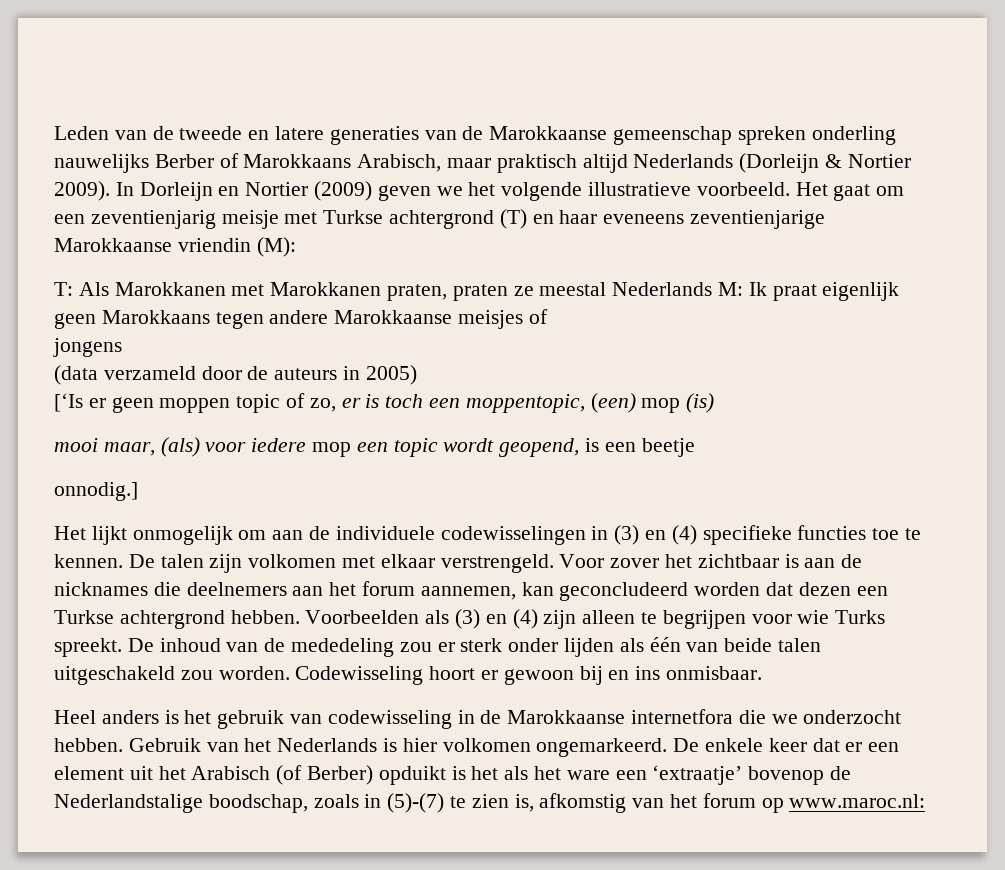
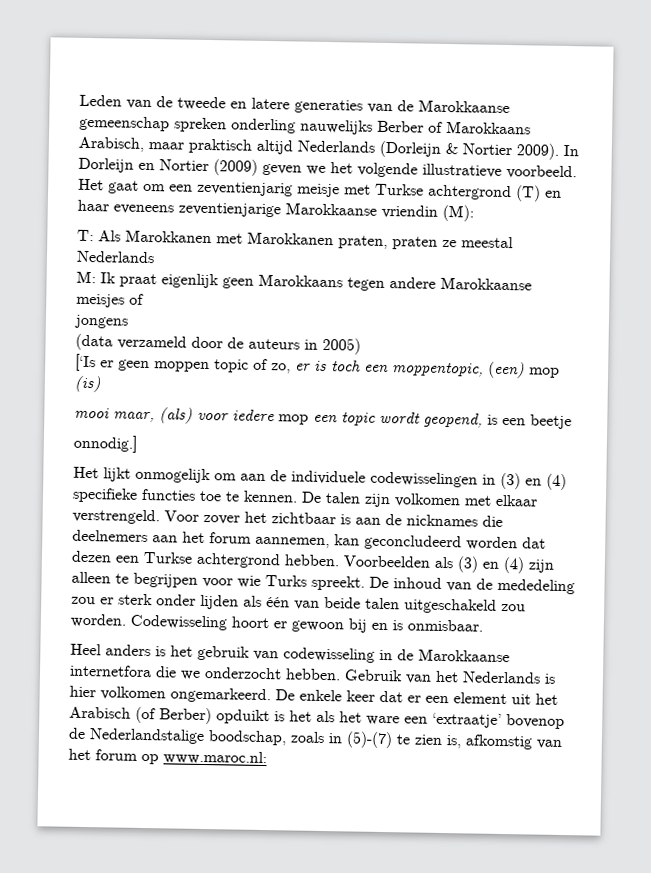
- T: Als Marokkanen met Marokkanen praten, praten ze meestal Nederlands M: Ik praat eigenlijk geen Marokkaans tegen andere Marokkaanse meisjes of
+ T: Als Marokkanen met Marokkanen praten, praten ze meestal Nederlands
+ M: Ik praat eigenlijk geen Marokkaans tegen andere Marokkaanse meisjes of
- Codewisseling hoort er gewoon bij en ins onmisbaar.
+ Codewisseling hoort er gewoon bij en is onmisbaar.

